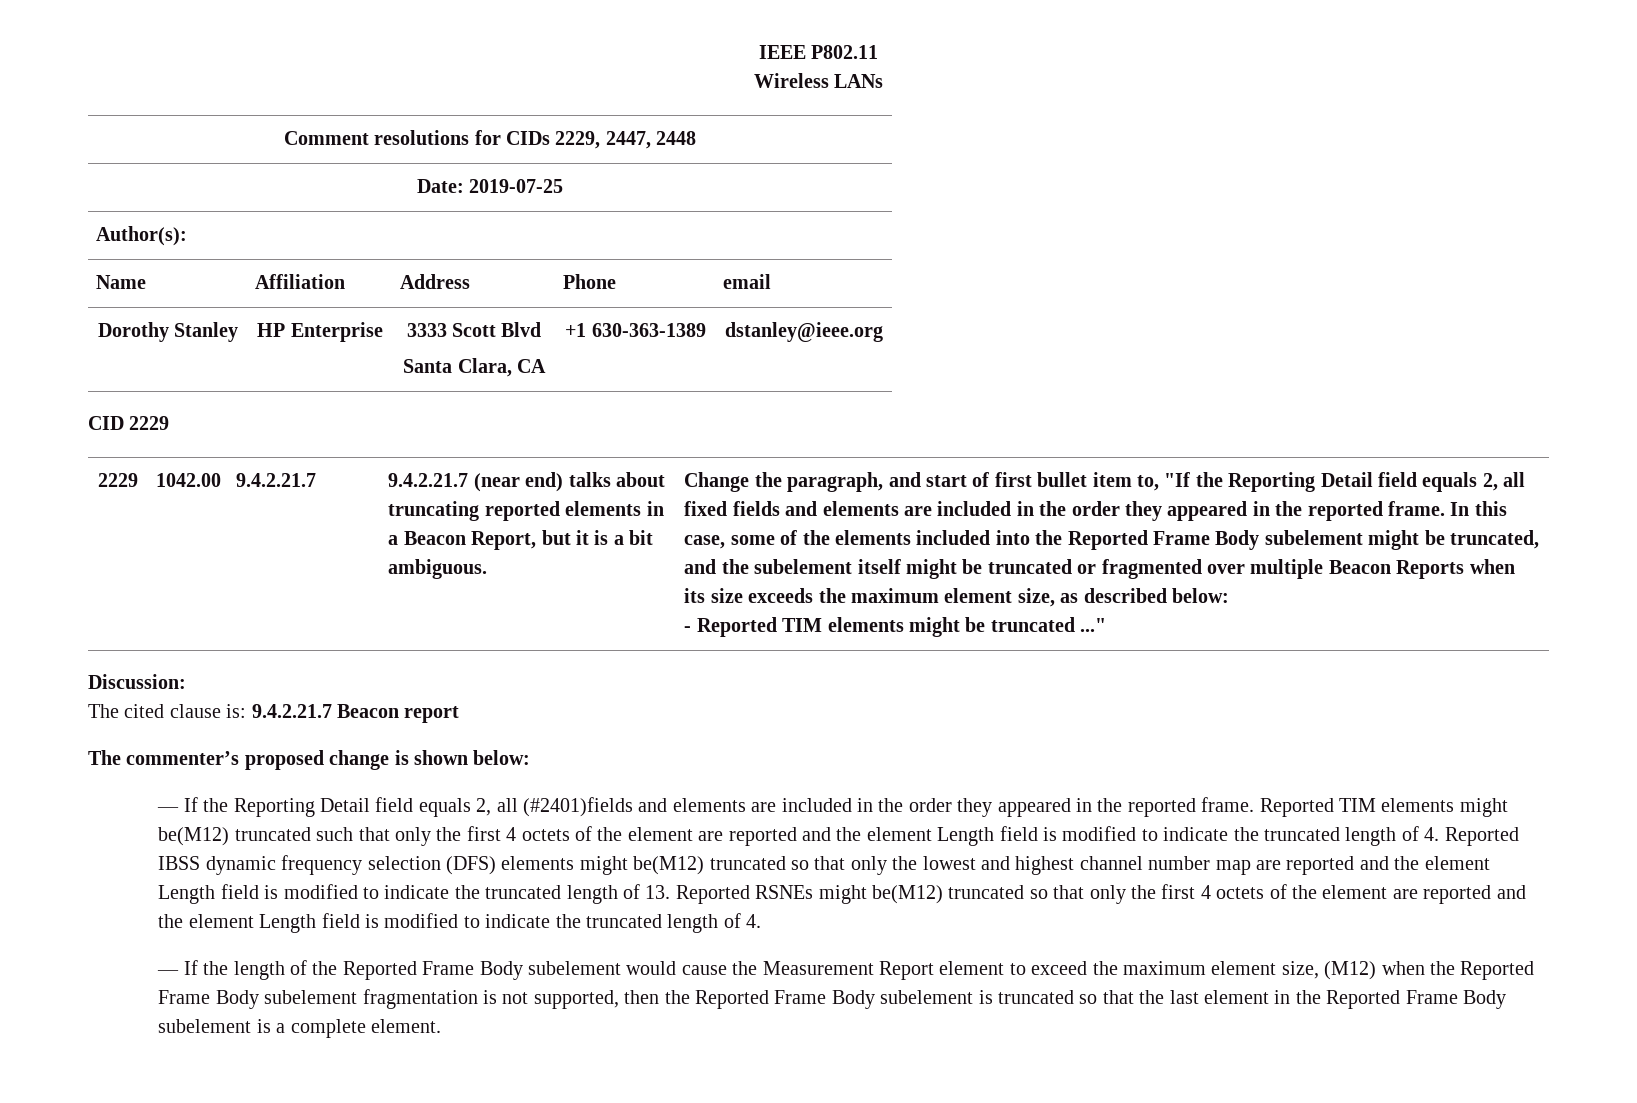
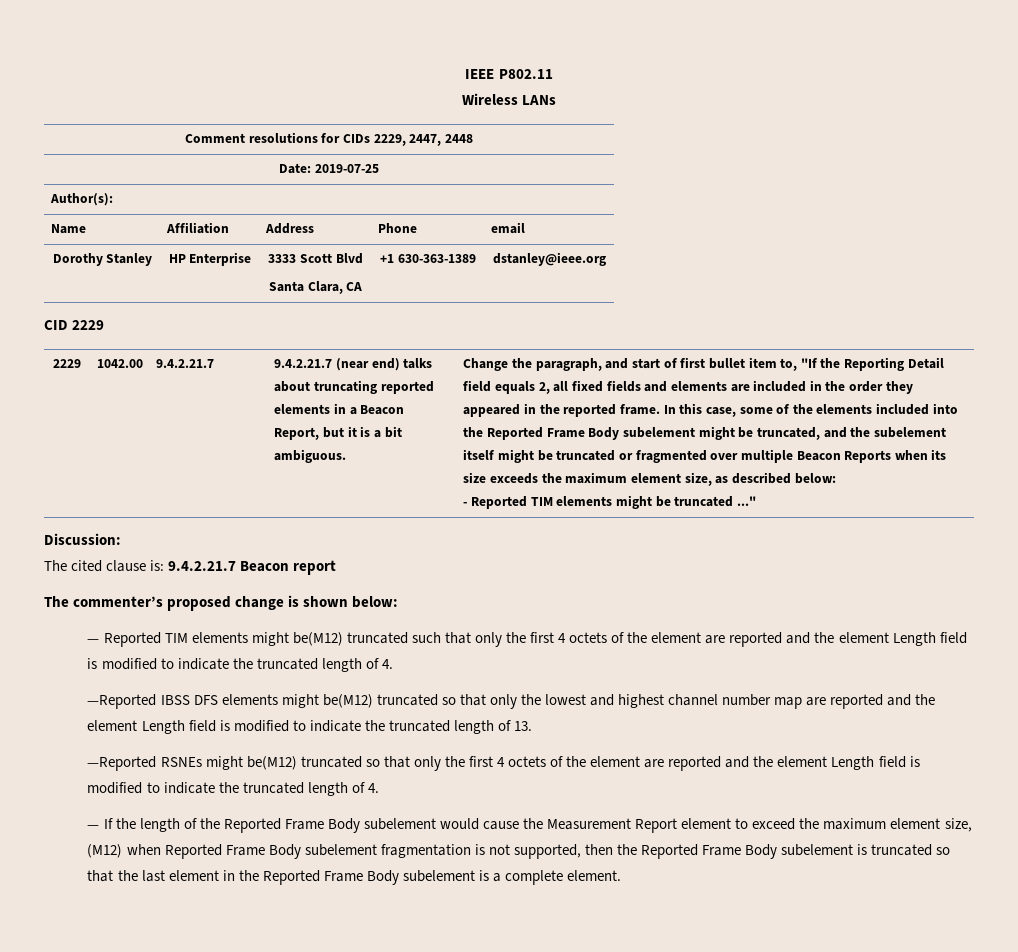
- — If the Reporting Detail field equals 2, all (#2401)fields and elements are included in the order they appeared in the reported frame. Reported TIM elements might be(M12) truncated such that only the first 4 octets of the element are reported and the element Length field is modified to indicate the truncated length of 4. Reported IBSS dynamic frequency selection (DFS) elements might be(M12) truncated so that only the lowest and highest channel number map are reported and the element Length field is modified to indicate the truncated length of 13. Reported RSNEs might be(M12) truncated so that only the first 4 octets of the element are reported and the element Length field is modified to indicate the truncated length of 4.
+ — Reported TIM elements might be(M12) truncated such that only the first 4 octets of the element are reported and the element Length field is modified to indicate the truncated length of 4.
+ —Reported IBSS DFS elements might be(M12) truncated so that only the lowest and highest channel number map are reported and the element Length field is modified to indicate the truncated length of 13.
+ —Reported RSNEs might be(M12) truncated so that only the first 4 octets of the element are reported and the element Length field is modified to indicate the truncated length of 4.
- — If the length of the Reported Frame Body subelement would cause the Measurement Report element to exceed the maximum element size, (M12) when the Reported Frame Body subelement fragmentation is not supported, then the Reported Frame Body subelement is truncated so that the last element in the Reported Frame Body subelement is a complete element.
+ — If the length of the Reported Frame Body subelement would cause the Measurement Report element to exceed the maximum element size, (M12) when Reported Frame Body subelement fragmentation is not supported, then the Reported Frame Body subelement is truncated so that the last element in the Reported Frame Body subelement is a complete element.

